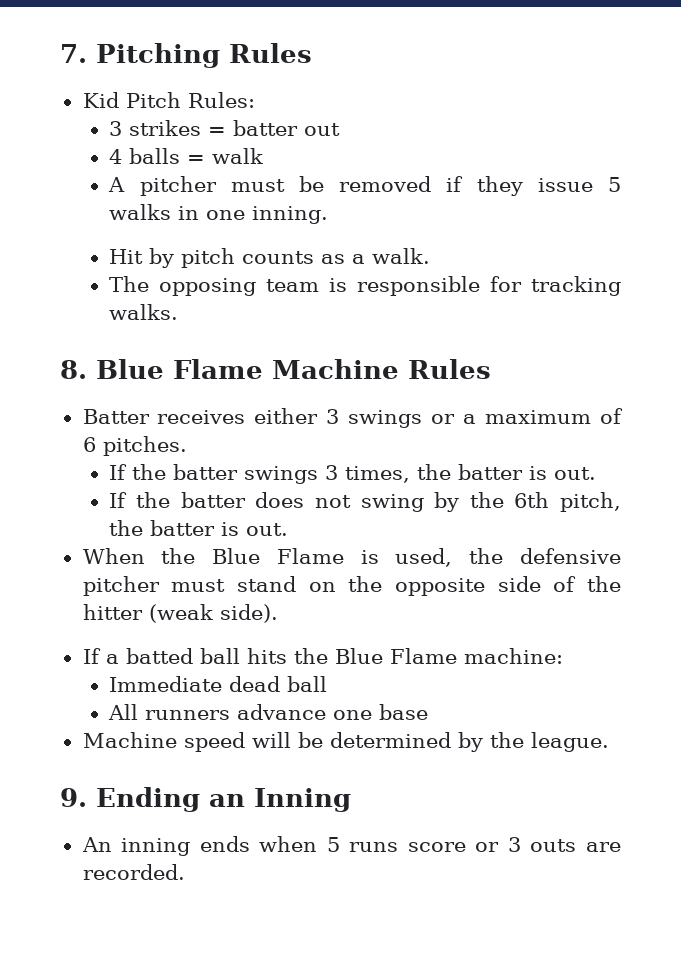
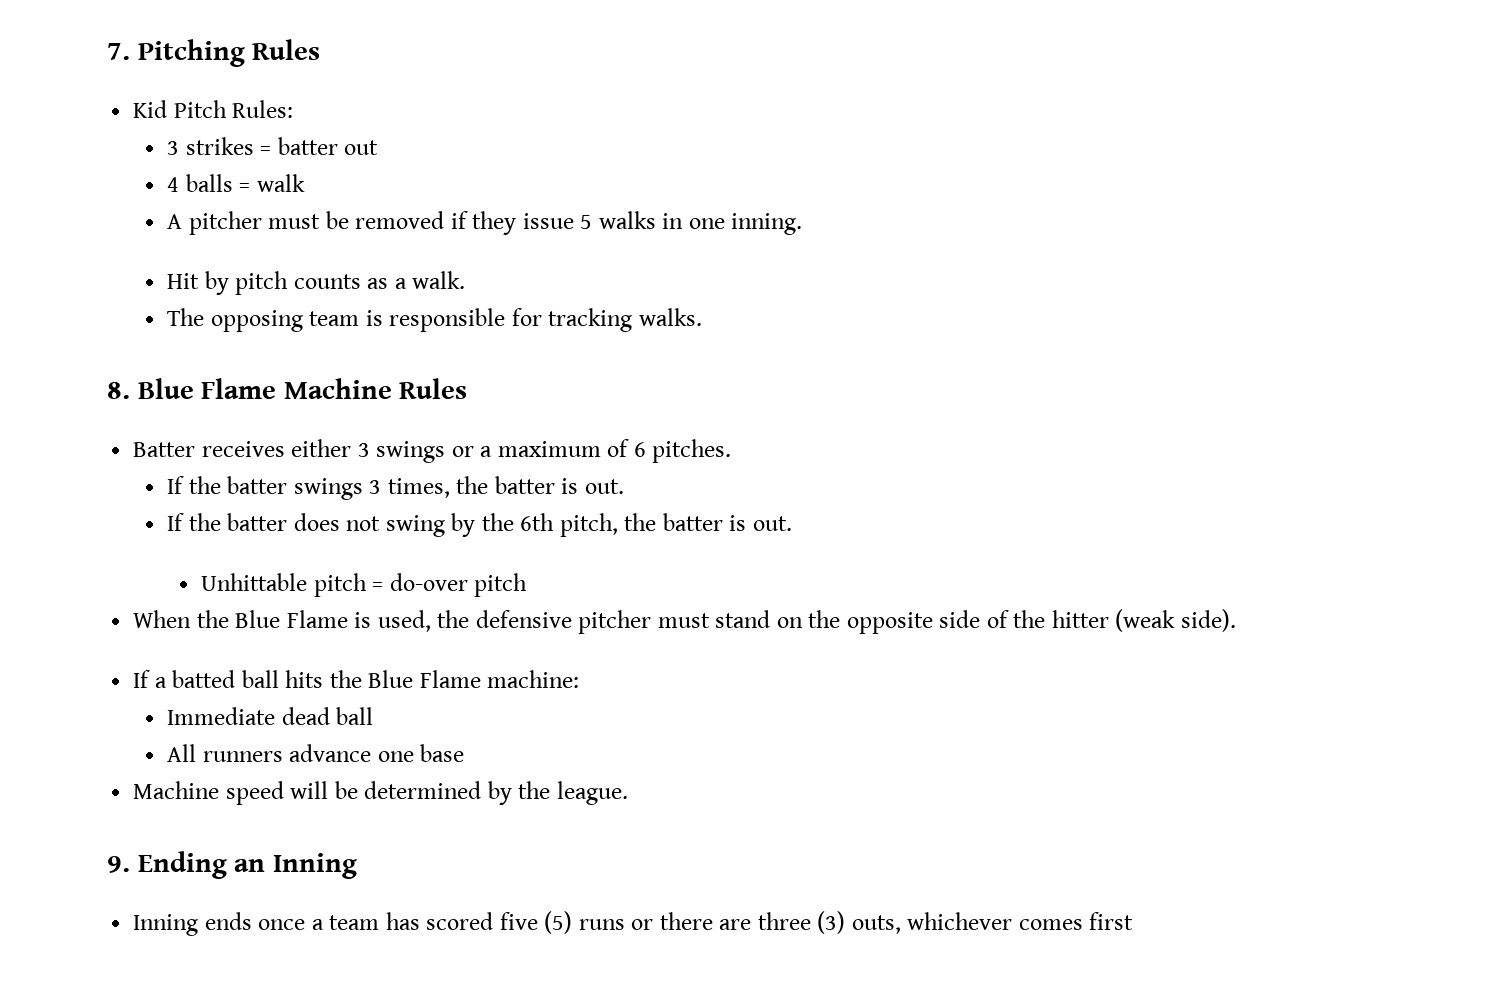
+ Unhittable pitch = do‑over pitch
- An inning ends when 5 runs score or 3 outs are recorded.
+ Inning ends once a team has scored five (5) runs or there are three (3) outs, whichever comes first

